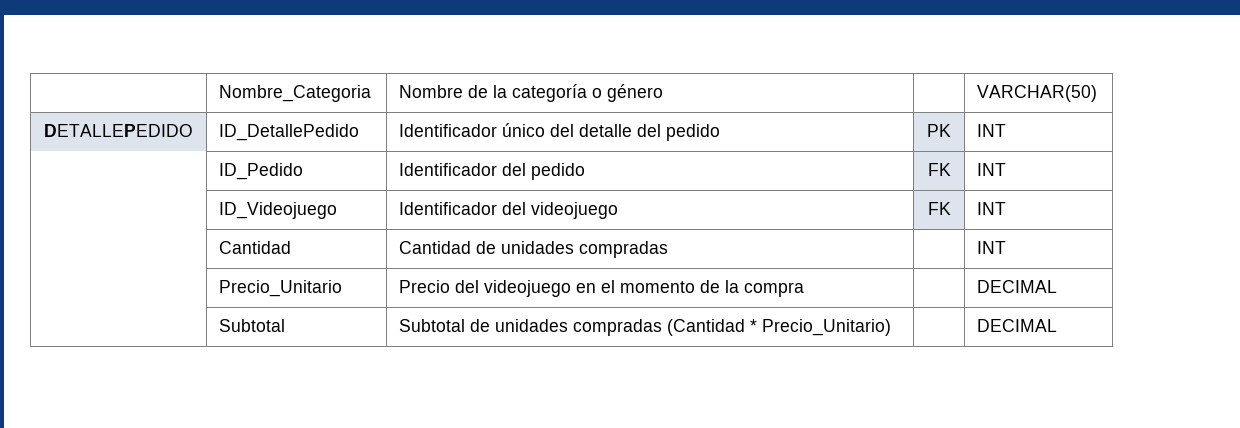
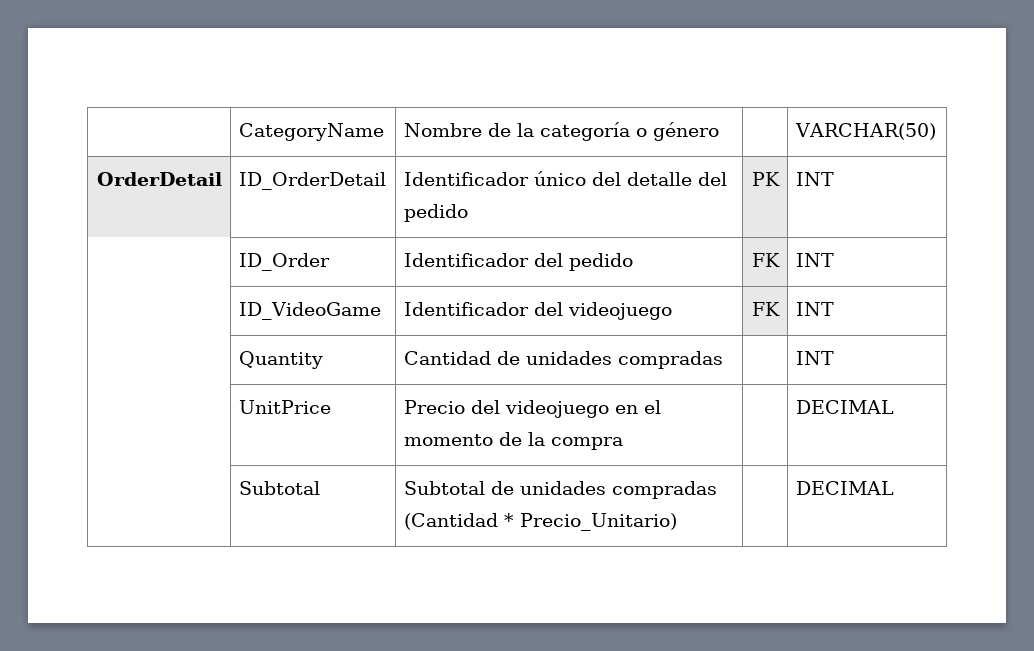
- | Nombre_Categoria | Nombre de la categoría o género | | VARCHAR(50)
+ | CategoryName | Nombre de la categoría o género | | VARCHAR(50)
- DETALLEPEDIDO | ID_DetallePedido | Identificador único del detalle del pedido | PK | INT
+ OrderDetail | ID_OrderDetail | Identificador único del detalle del pedido | PK | INT
- | ID_Pedido | Identificador del pedido | FK | INT
+ | ID_Order | Identificador del pedido | FK | INT
- | ID_Videojuego | Identificador del videojuego | FK | INT
+ | ID_VideoGame | Identificador del videojuego | FK | INT
- | Cantidad | Cantidad de unidades compradas | | INT
+ | Quantity | Cantidad de unidades compradas | | INT
- | Precio_Unitario | Precio del videojuego en el momento de la compra | | DECIMAL
+ | UnitPrice | Precio del videojuego en el momento de la compra | | DECIMAL

